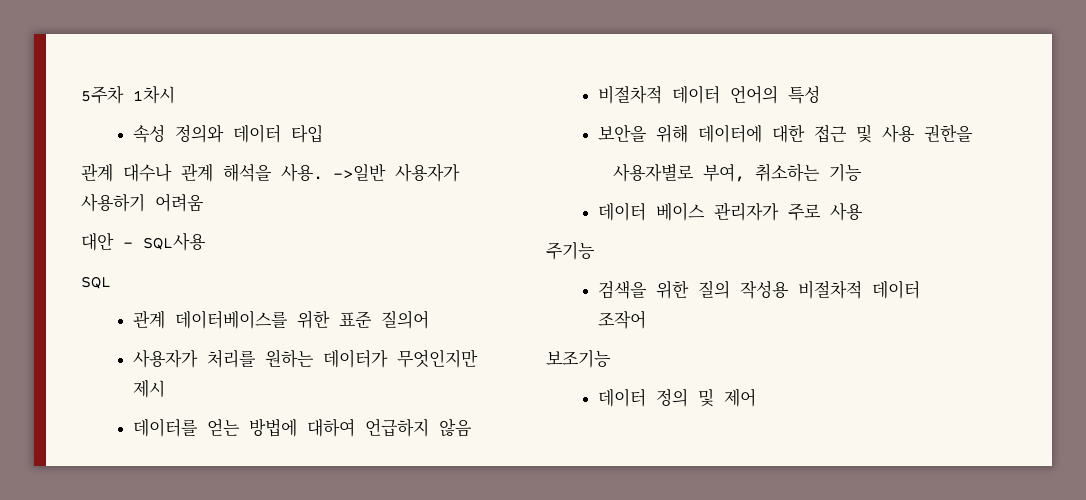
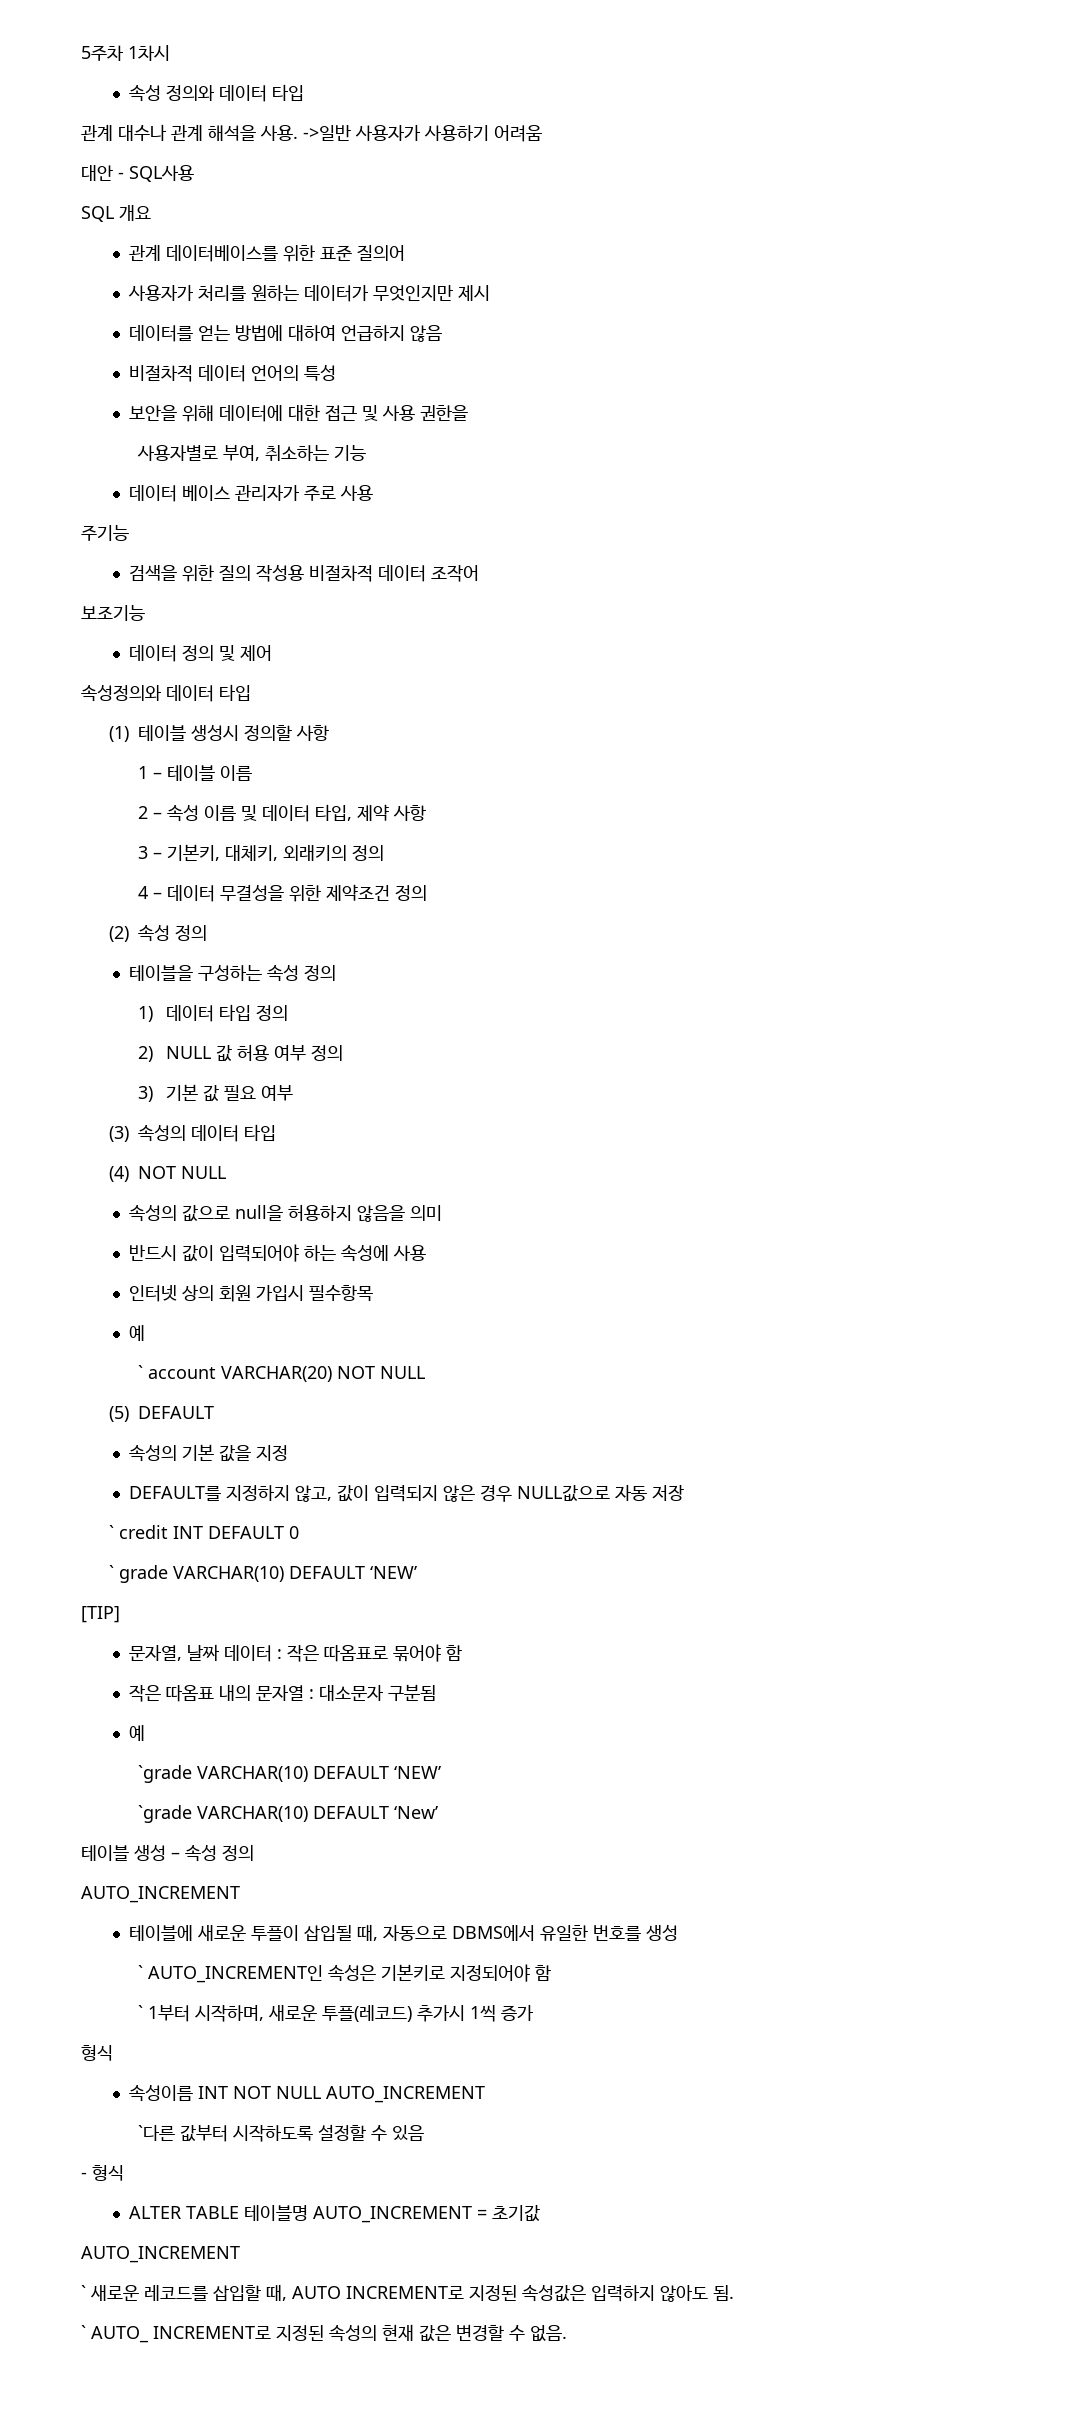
- SQL
+ SQL 개요
+ 속성정의와 데이터 타입
+ (1) 테이블 생성시 정의할 사항
+ 1 – 테이블 이름
+ 2 – 속성 이름 및 데이터 타입, 제약 사항
+ 3 – 기본키, 대체키, 외래키의 정의
+ 4 – 데이터 무결성을 위한 제약조건 정의
+ (2) 속성 정의
+ 테이블을 구성하는 속성 정의
+ 1) 데이터 타입 정의
+ 2) NULL 값 허용 여부 정의
+ 3) 기본 값 필요 여부
+ (3) 속성의 데이터 타입
+ (4) NOT NULL
+ 속성의 값으로 null을 허용하지 않음을 의미
+ 반드시 값이 입력되어야 하는 속성에 사용
+ 인터넷 상의 회원 가입시 필수항목
+ 예
+ ` account VARCHAR(20) NOT NULL
+ (5) DEFAULT
+ 속성의 기본 값을 지정
+ DEFAULT를 지정하지 않고, 값이 입력되지 않은 경우 NULL값으로 자동 저장
+ ` credit INT DEFAULT 0
+ ` grade VARCHAR(10) DEFAULT ‘NEW’
+ [TIP]
+ 문자열, 날짜 데이터 : 작은 따옴표로 묶어야 함
+ 작은 따옴표 내의 문자열 : 대소문자 구분됨
+ 예
+ `grade VARCHAR(10) DEFAULT ‘NEW’
+ `grade VARCHAR(10) DEFAULT ‘New’
+ 테이블 생성 – 속성 정의
+ AUTO_INCREMENT
+ 테이블에 새로운 투플이 삽입될 때, 자동으로 DBMS에서 유일한 번호를 생성
+ ` AUTO_INCREMENT인 속성은 기본키로 지정되어야 함
+ ` 1부터 시작하며, 새로운 투플(레코드) 추가시 1씩 증가
+ 형식
+ 속성이름 INT NOT NULL AUTO_INCREMENT
+ `다른 값부터 시작하도록 설정할 수 있음
+ - 형식
+ ALTER TABLE 테이블명 AUTO_INCREMENT = 초기값
+ AUTO_INCREMENT
+ ` 새로운 레코드를 삽입할 때, AUTO INCREMENT로 지정된 속성값은 입력하지 않아도 됨.
+ ` AUTO_ INCREMENT로 지정된 속성의 현재 값은 변경할 수 없음.

